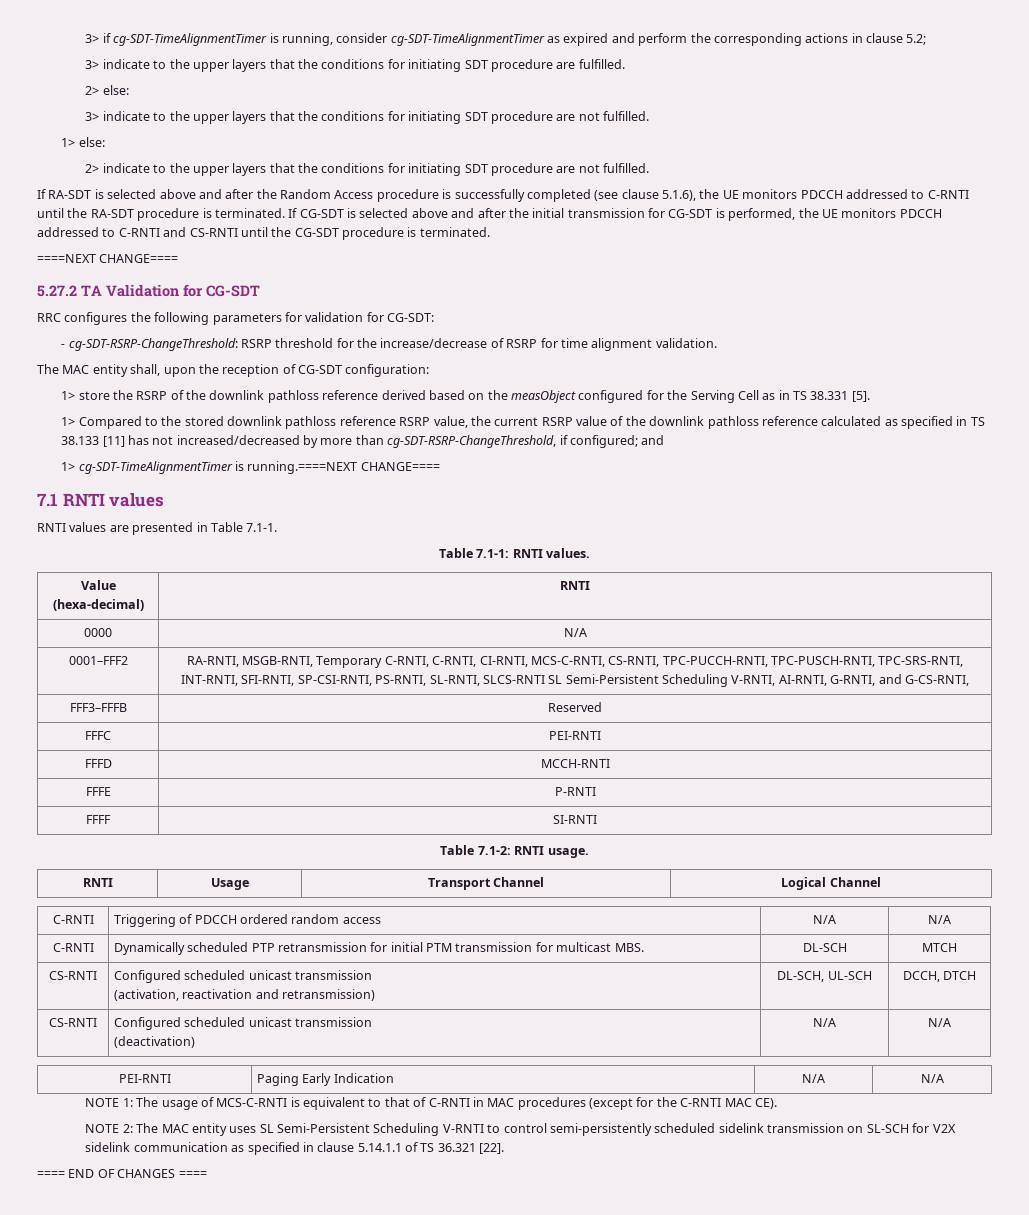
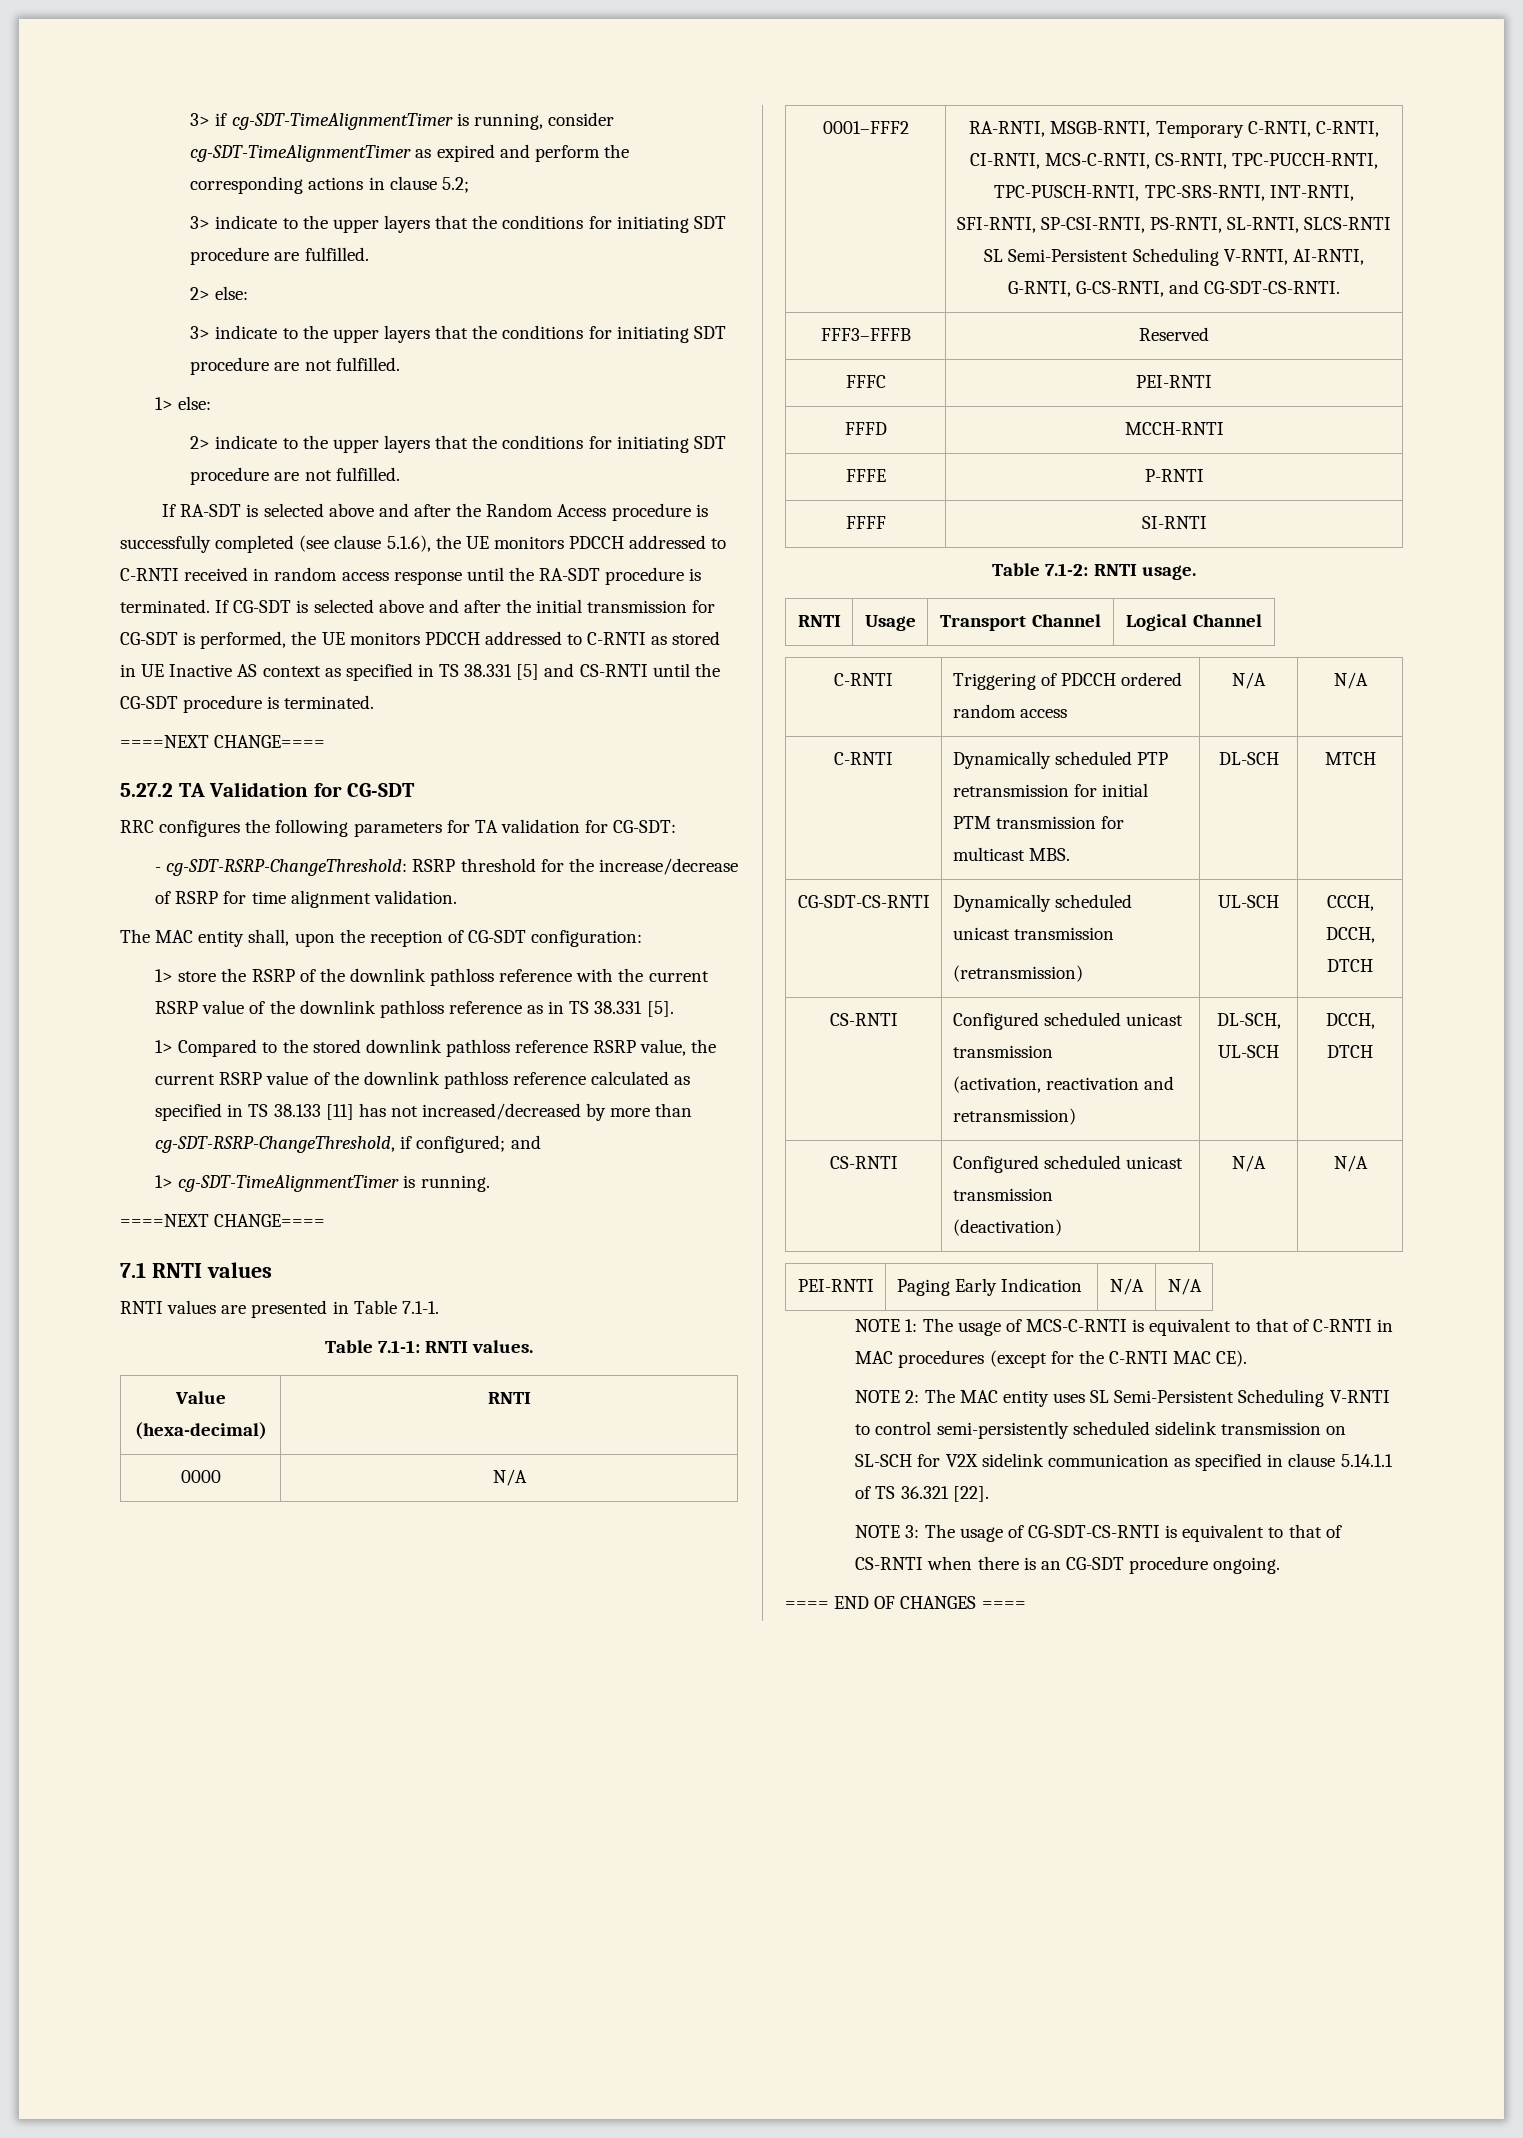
- If RA-SDT is selected above and after the Random Access procedure is successfully completed (see clause 5.1.6), the UE monitors PDCCH addressed to C-RNTI until the RA-SDT procedure is terminated.
+ If RA-SDT is selected above and after the Random Access procedure is successfully completed (see clause 5.1.6), the UE monitors PDCCH addressed to C-RNTI received in random access response until the RA-SDT procedure is terminated.
- If CG-SDT is selected above and after the initial transmission for CG-SDT is performed, the UE monitors PDCCH addressed to C-RNTI and CS-RNTI until the CG-SDT procedure is terminated.
+ If CG-SDT is selected above and after the initial transmission for CG-SDT is performed, the UE monitors PDCCH addressed to C-RNTI as stored in UE Inactive AS context as specified in TS 38.331 [5] and CS-RNTI until the CG-SDT procedure is terminated.
- RRC configures the following parameters for validation for CG-SDT:
+ RRC configures the following parameters for TA validation for CG-SDT:
- 1> store the RSRP of the downlink pathloss reference derived based on the measObject configured for the Serving Cell as in TS 38.331 [5].
+ 1> store the RSRP of the downlink pathloss reference with the current RSRP value of the downlink pathloss reference as in TS 38.331 [5].
- 1> cg-SDT-TimeAlignmentTimer is running.====NEXT CHANGE====
+ 1> cg-SDT-TimeAlignmentTimer is running.
+ ====NEXT CHANGE====
- 0001–FFF2 | RA-RNTI, MSGB-RNTI, Temporary C-RNTI, C-RNTI, CI-RNTI, MCS-C-RNTI, CS-RNTI, TPC-PUCCH-RNTI, TPC-PUSCH-RNTI, TPC-SRS-RNTI, INT-RNTI, SFI-RNTI, SP-CSI-RNTI, PS-RNTI, SL-RNTI, SLCS-RNTI SL Semi-Persistent Scheduling V-RNTI, AI-RNTI, G-RNTI, and G-CS-RNTI,
+ 0001–FFF2 | RA-RNTI, MSGB-RNTI, Temporary C-RNTI, C-RNTI, CI-RNTI, MCS-C-RNTI, CS-RNTI, TPC-PUCCH-RNTI, TPC-PUSCH-RNTI, TPC-SRS-RNTI, INT-RNTI, SFI-RNTI, SP-CSI-RNTI, PS-RNTI, SL-RNTI, SLCS-RNTI SL Semi-Persistent Scheduling V-RNTI, AI-RNTI, G-RNTI, G-CS-RNTI, and CG-SDT-CS-RNTI.
+ CG-SDT-CS-RNTI | Dynamically scheduled unicast transmission
+ (retransmission) | UL-SCH | CCCH, DCCH, DTCH
+ NOTE 3: The usage of CG-SDT-CS-RNTI is equivalent to that of CS-RNTI when there is an CG-SDT procedure ongoing.

